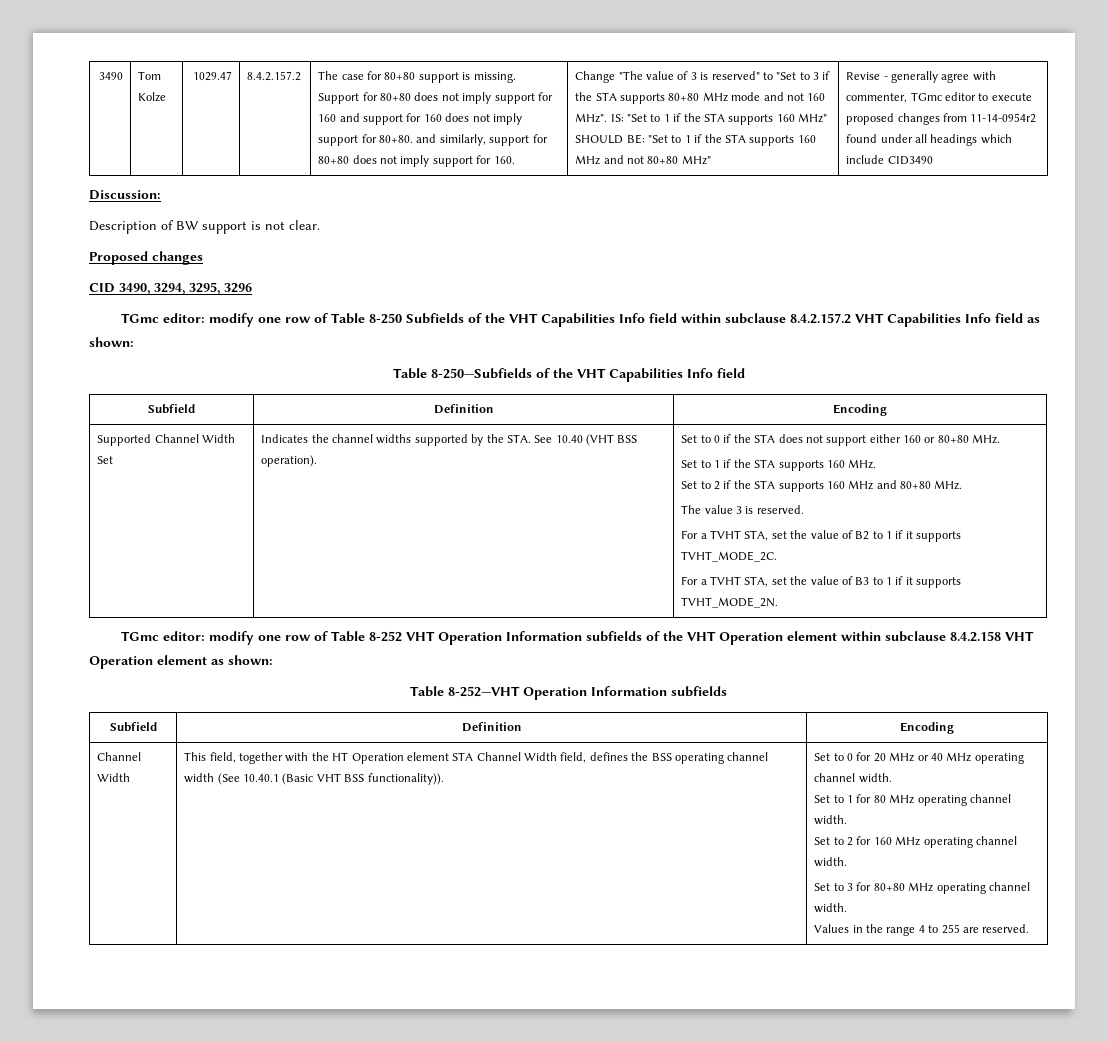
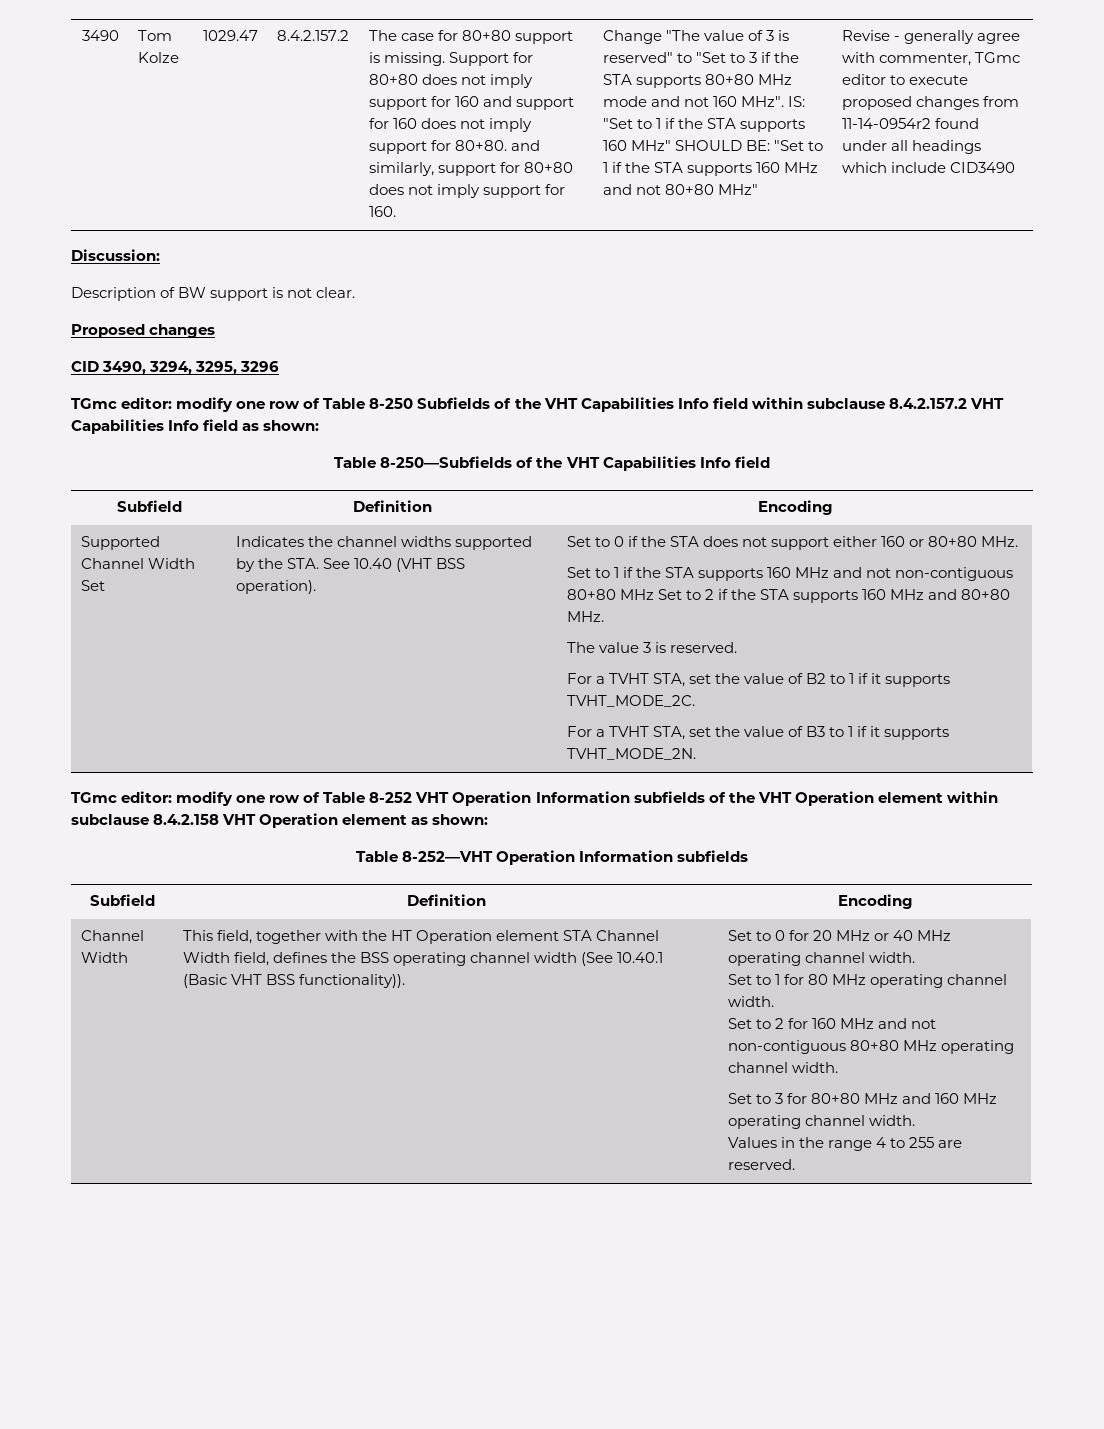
- Set to 1 if the STA supports 160 MHz.
- Set to 2 if the STA supports 160 MHz and 80+80 MHz.
+ Set to 1 if the STA supports 160 MHz and not non-contiguous 80+80 MHz Set to 2 if the STA supports 160 MHz and 80+80 MHz.
- Set to 2 for 160 MHz operating channel width.
+ Set to 2 for 160 MHz and not non-contiguous 80+80 MHz operating channel width.
- Set to 3 for 80+80 MHz operating channel width.
+ Set to 3 for 80+80 MHz and 160 MHz operating channel width.

